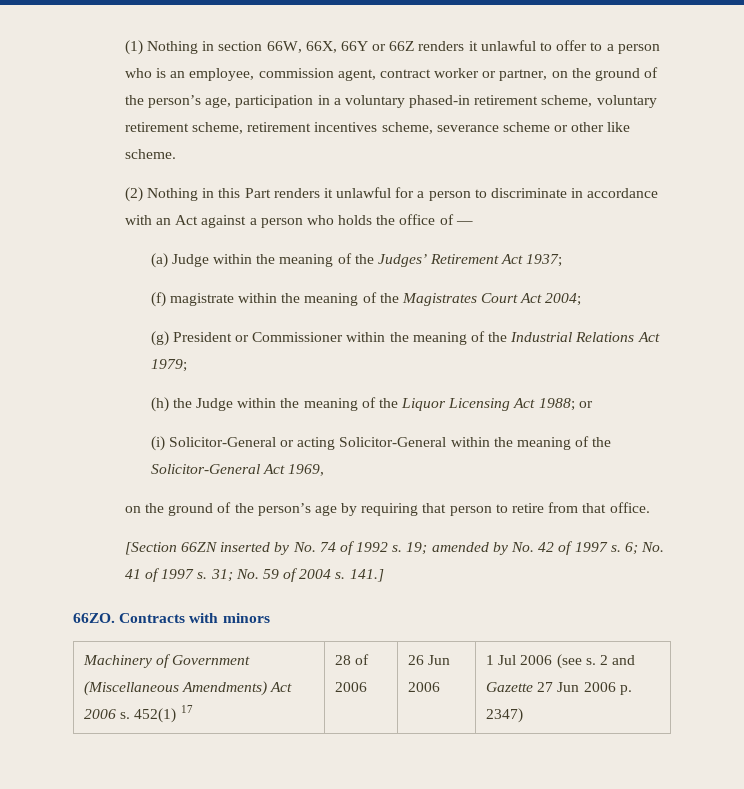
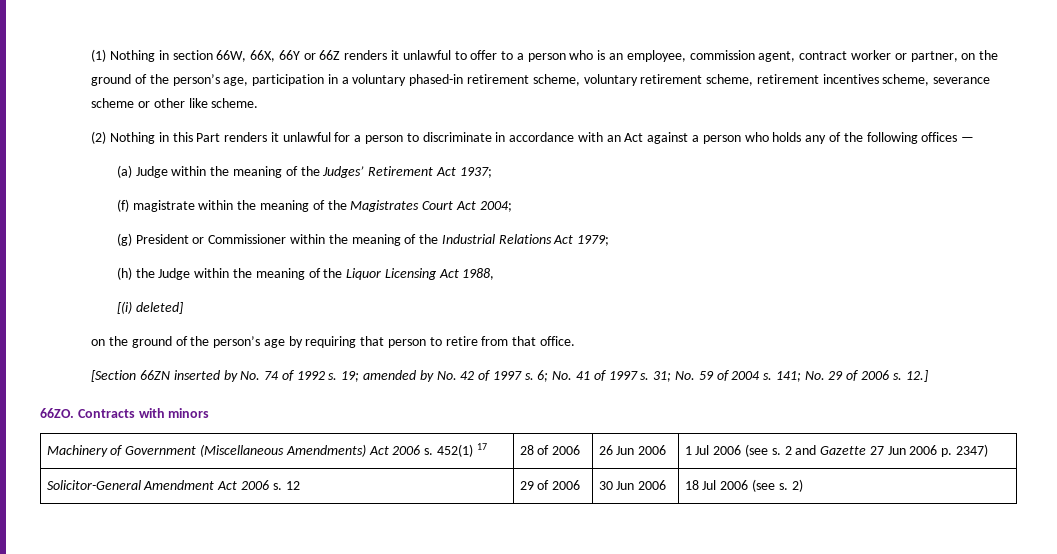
- (2) Nothing in this Part renders it unlawful for a person to discriminate in accordance with an Act against a person who holds the office of —
+ (2) Nothing in this Part renders it unlawful for a person to discriminate in accordance with an Act against a person who holds any of the following offices —
- (h) the Judge within the meaning of the Liquor Licensing Act 1988; or
- (i) Solicitor-General or acting Solicitor-General within the meaning of the Solicitor-General Act 1969,
+ (h) the Judge within the meaning of the Liquor Licensing Act 1988,
+ [(i) deleted]
- 141.]
+ 141; No. 29 of 2006 s. 12.]
+ Solicitor-General Amendment Act 2006 s. 12 | 29 of 2006 | 30 Jun 2006 | 18 Jul 2006 (see s. 2)

